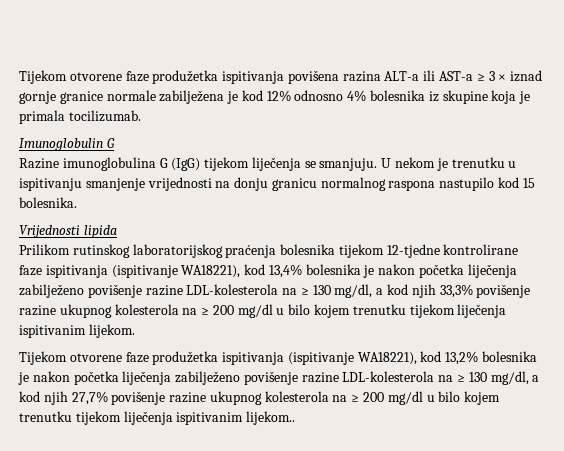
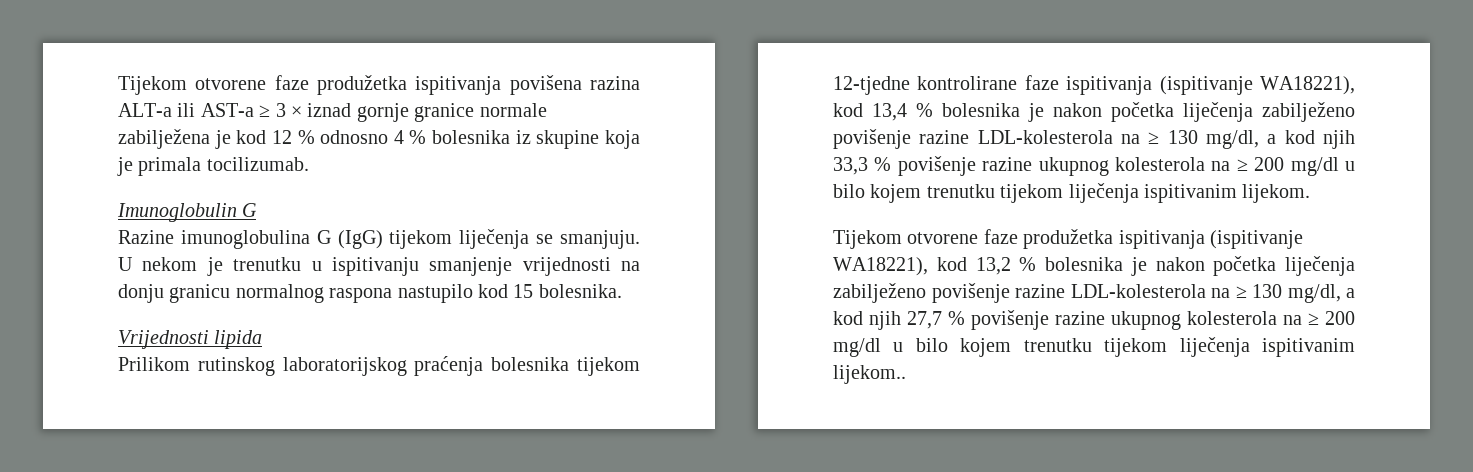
- Tijekom otvorene faze produžetka ispitivanja povišena razina ALT-a ili AST-a ≥ 3 × iznad gornje granice normale zabilježena je kod 12% odnosno 4% bolesnika iz skupine koja je primala tocilizumab.
+ Tijekom otvorene faze produžetka ispitivanja povišena razina ALT-a ili AST-a ≥ 3 × iznad gornje granice normale zabilježena je kod 12 % odnosno 4 % bolesnika iz skupine koja je primala tocilizumab.
- Prilikom rutinskog laboratorijskog praćenja bolesnika tijekom 12-tjedne kontrolirane faze ispitivanja (ispitivanje WA18221), kod 13,4% bolesnika je nakon početka liječenja zabilježeno povišenje razine LDL-kolesterola na ≥ 130 mg/dl, a kod njih 33,3% povišenje razine ukupnog kolesterola na ≥ 200 mg/dl u bilo kojem trenutku tijekom liječenja ispitivanim lijekom.
+ Prilikom rutinskog laboratorijskog praćenja bolesnika tijekom 12-tjedne kontrolirane faze ispitivanja (ispitivanje WA18221), kod 13,4 % bolesnika je nakon početka liječenja zabilježeno povišenje razine LDL-kolesterola na ≥ 130 mg/dl, a kod njih 33,3 % povišenje razine ukupnog kolesterola na ≥ 200 mg/dl u bilo kojem trenutku tijekom liječenja ispitivanim lijekom.
- Tijekom otvorene faze produžetka ispitivanja (ispitivanje WA18221), kod 13,2% bolesnika je nakon početka liječenja zabilježeno povišenje razine LDL-kolesterola na ≥ 130 mg/dl, a kod njih 27,7% povišenje razine ukupnog kolesterola na ≥ 200 mg/dl u bilo kojem trenutku tijekom liječenja ispitivanim lijekom..
+ Tijekom otvorene faze produžetka ispitivanja (ispitivanje WA18221), kod 13,2 % bolesnika je nakon početka liječenja zabilježeno povišenje razine LDL-kolesterola na ≥ 130 mg/dl, a kod njih 27,7 % povišenje razine ukupnog kolesterola na ≥ 200 mg/dl u bilo kojem trenutku tijekom liječenja ispitivanim lijekom..

